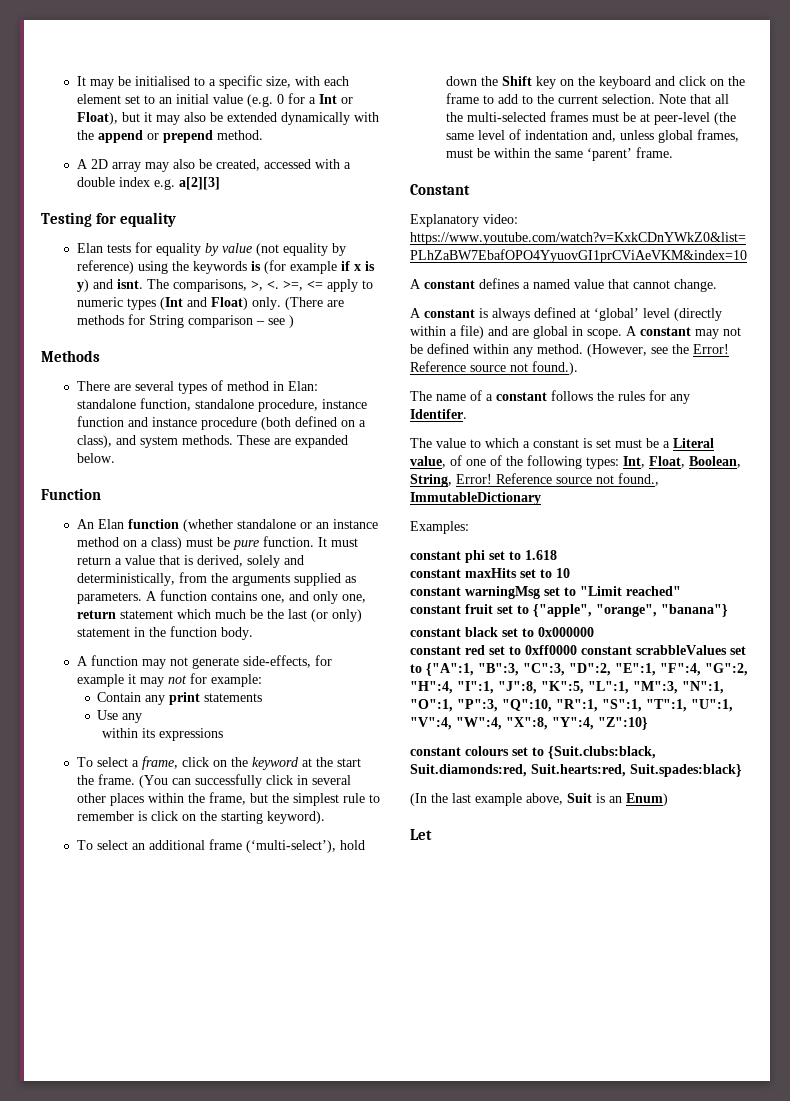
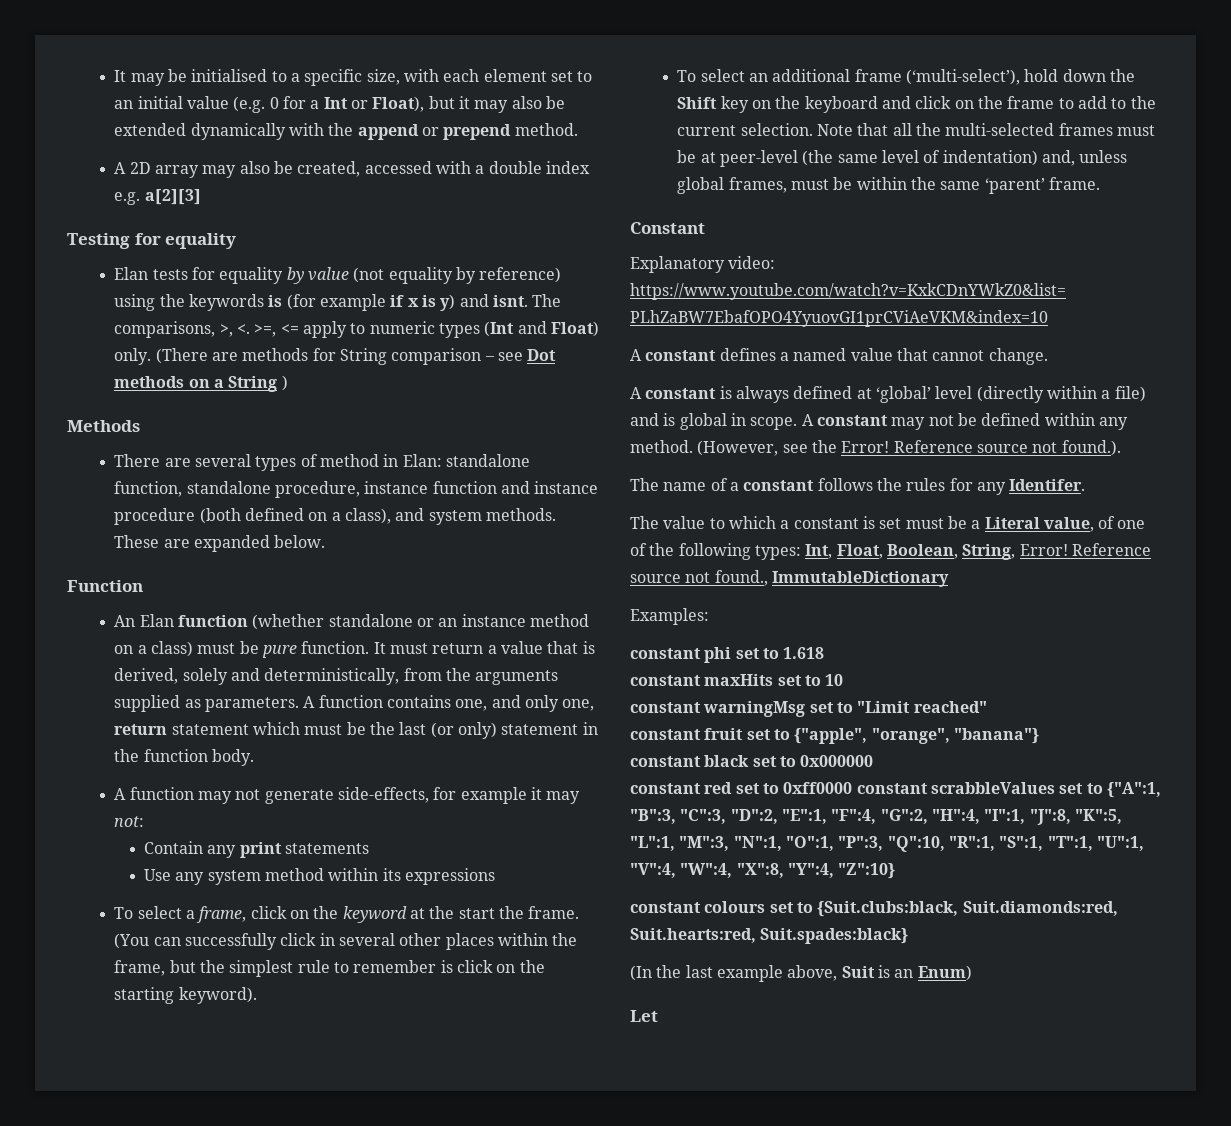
- (There are methods for String comparison – see )
+ (There are methods for String comparison – see Dot methods on a String )
- A function contains one, and only one, return statement which much be the last (or only) statement in the function body.
+ A function contains one, and only one, return statement which must be the last (or only) statement in the function body.
- A function may not generate side-effects, for example it may not for example:
+ A function may not generate side-effects, for example it may not:
- Use any
- within its expressions
+ Use any system method within its expressions
- Note that all the multi-selected frames must be at peer-level (the same level of indentation and, unless global frames, must be within the same ‘parent’ frame.
+ Note that all the multi-selected frames must be at peer-level (the same level of indentation) and, unless global frames, must be within the same ‘parent’ frame.
- A constant is always defined at ‘global’ level (directly within a file) and are global in scope.
+ A constant is always defined at ‘global’ level (directly within a file) and is global in scope.

